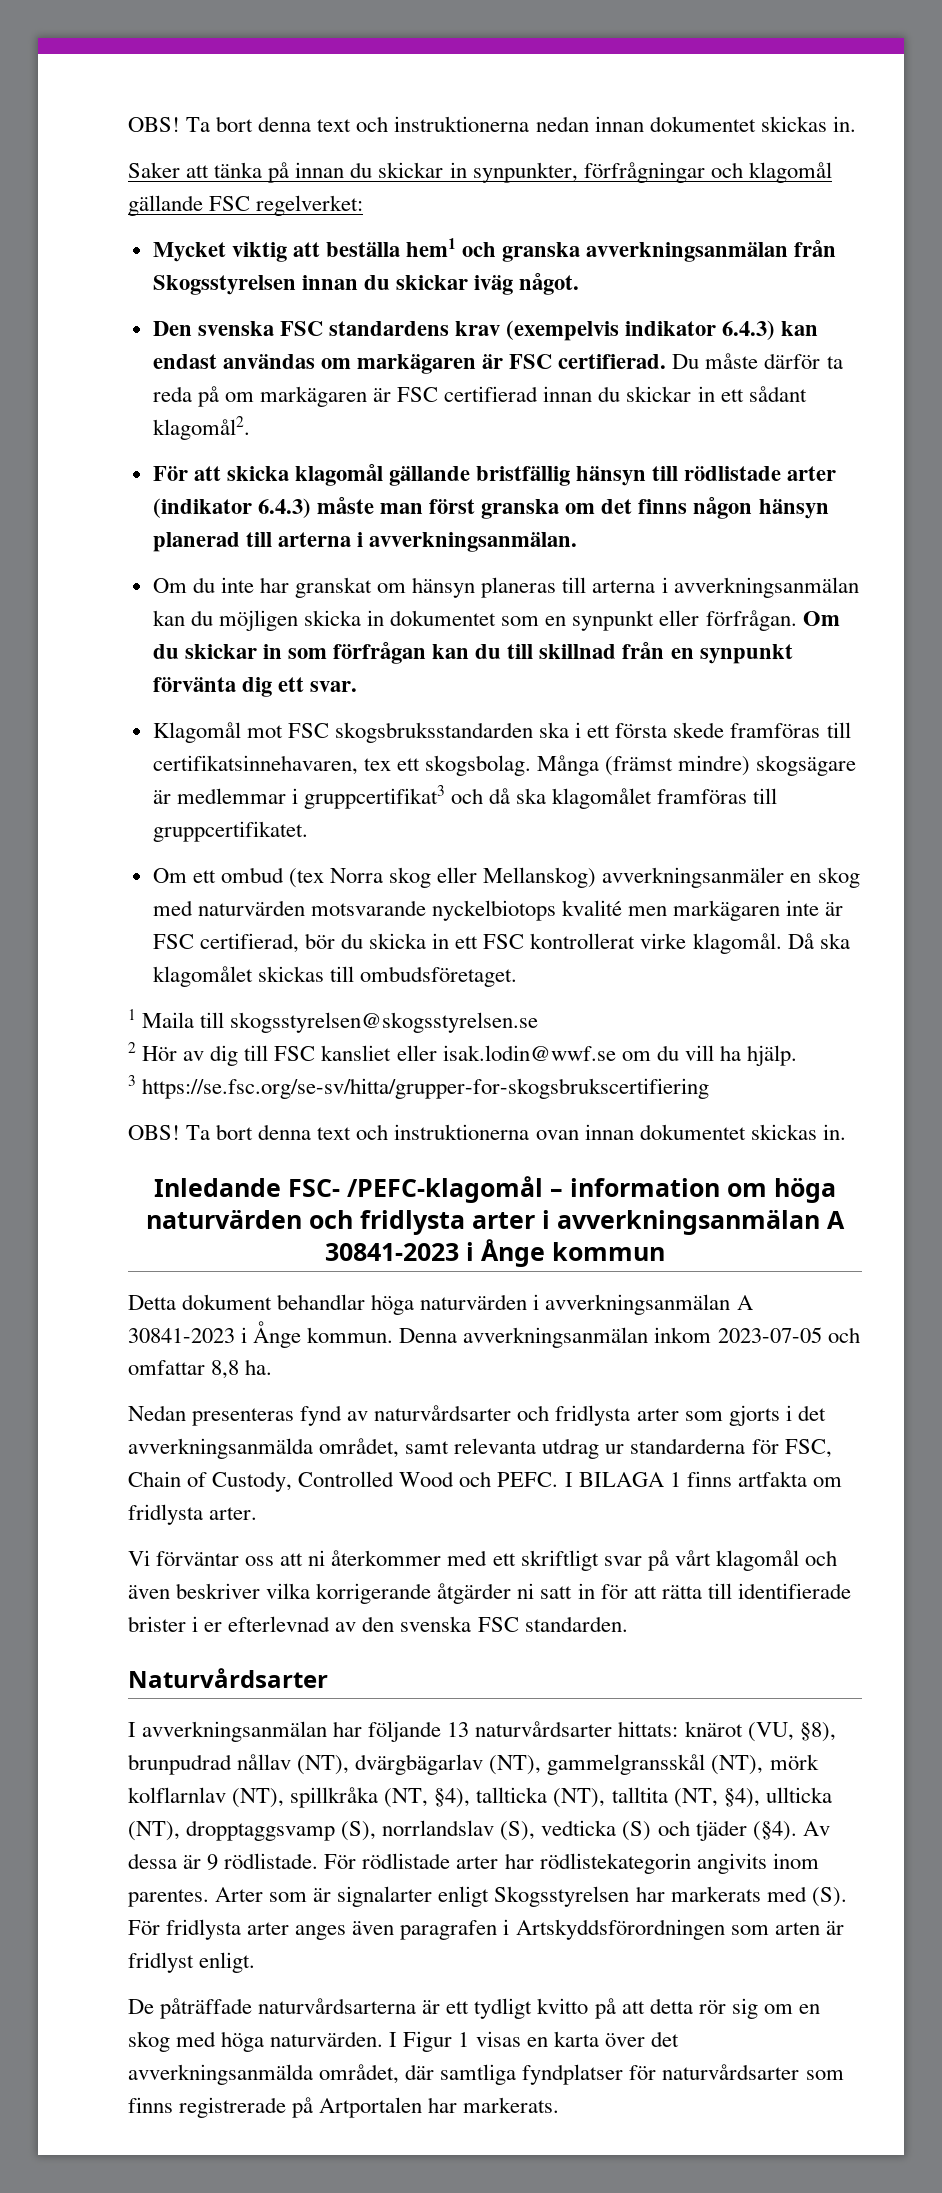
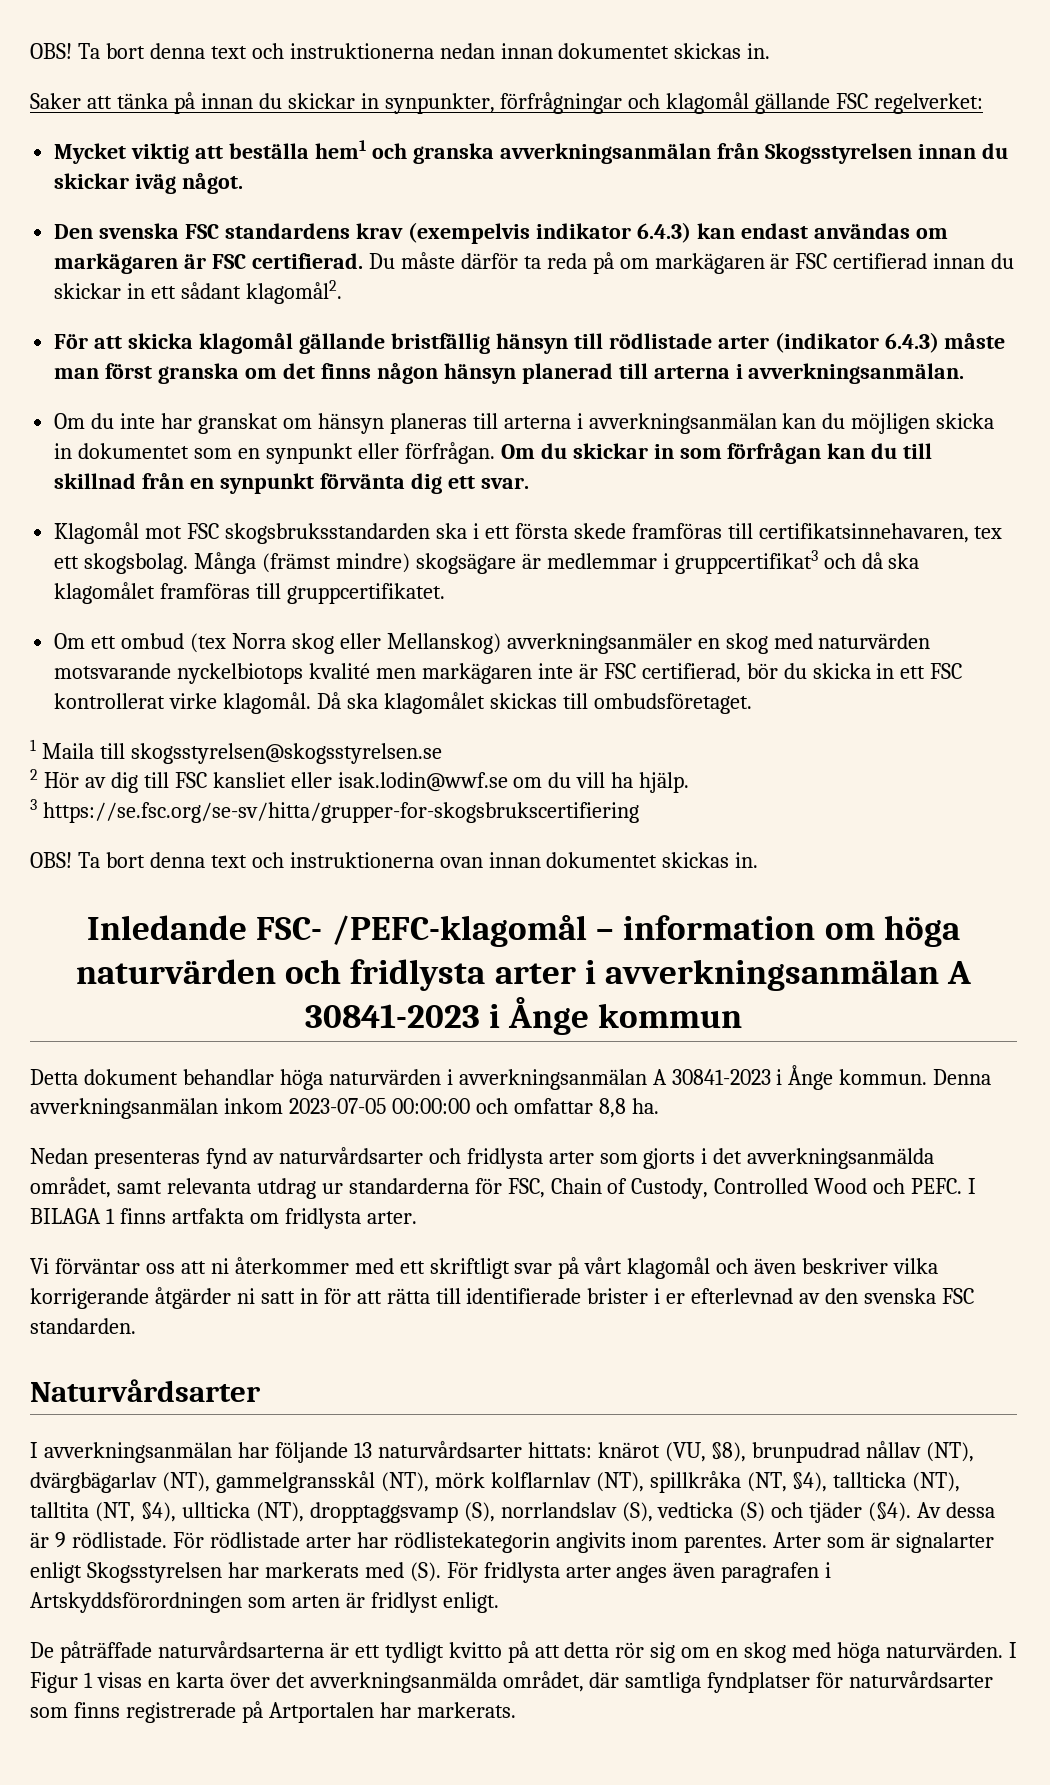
- Denna avverkningsanmälan inkom 2023-07-05 och omfattar 8,8 ha.
+ Denna avverkningsanmälan inkom 2023-07-05 00:00:00 och omfattar 8,8 ha.

